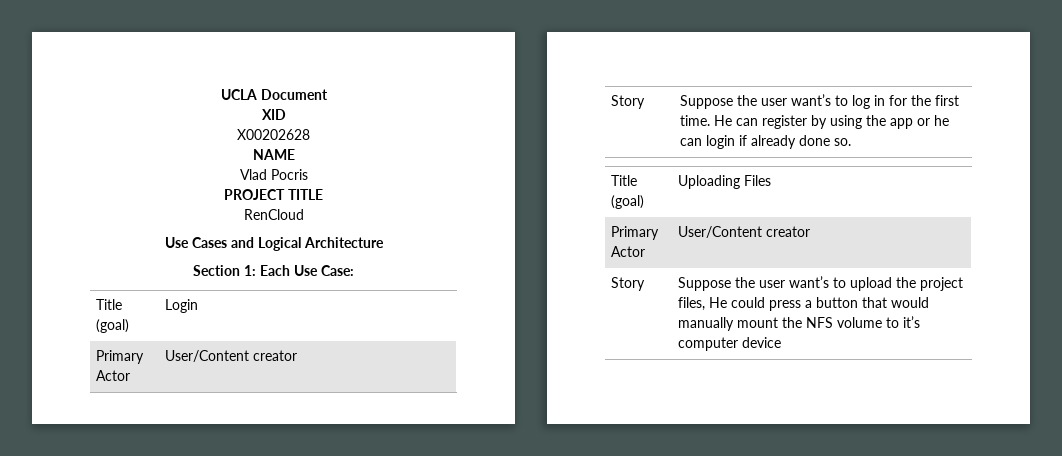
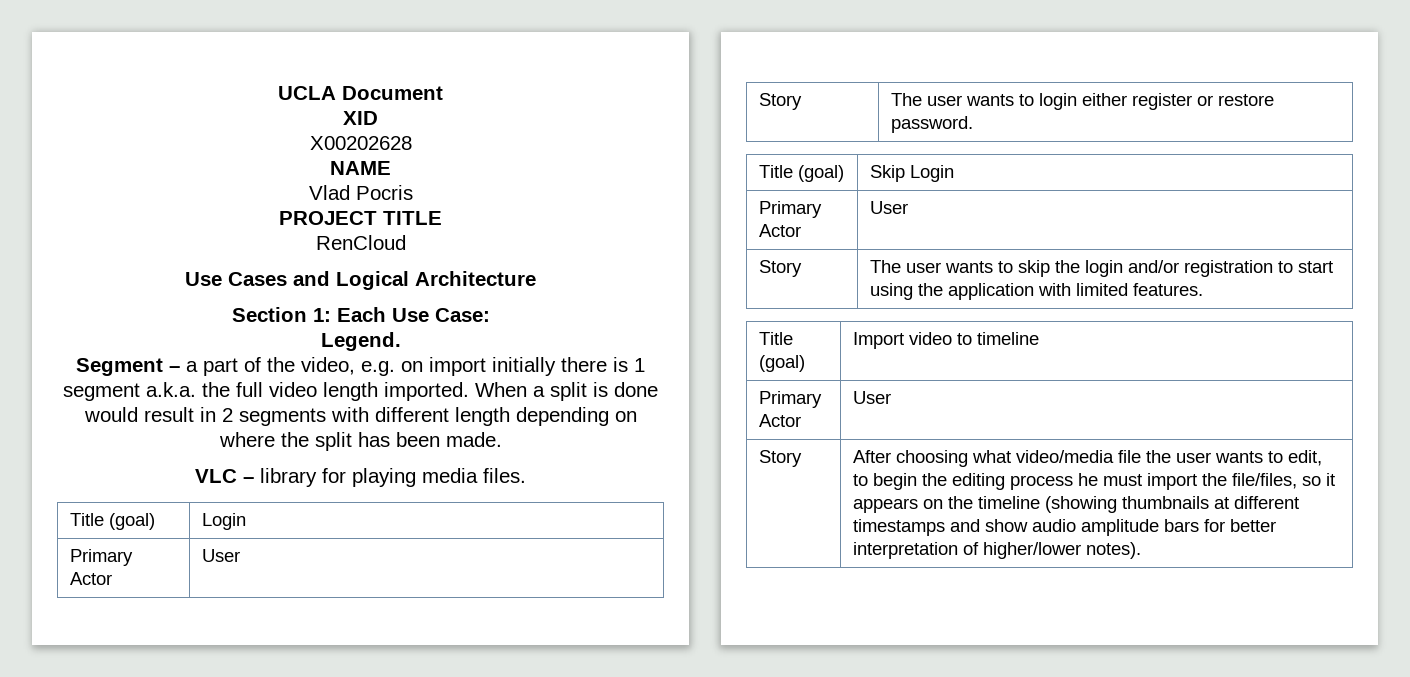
+ Legend.
+ Segment – a part of the video, e.g. on import initially there is 1 segment a.k.a. the full video length imported. When a split is done would result in 2 segments with different length depending on where the split has been made.
+ VLC – library for playing media files.
  Title (goal) | Login
- Primary Actor | User/Content creator
- Story | Suppose the user want’s to log in for the first time. He can register by using the app or he can login if already done so.
- Title (goal) | Uploading Files
- Primary Actor | User/Content creator
- Story | Suppose the user want’s to upload the project files, He could press a button that would manually mount the NFS volume to it’s computer device
+ Primary Actor | User
+ Story | The user wants to login either register or restore password.
+ Title (goal) | Skip Login
+ Primary Actor | User
+ Story | The user wants to skip the login and/or registration to start using the application with limited features.
+ Title (goal) | Import video to timeline
+ Primary Actor | User
+ Story | After choosing what video/media file the user wants to edit, to begin the editing process he must import the file/files, so it appears on the timeline (showing thumbnails at different timestamps and show audio amplitude bars for better interpretation of higher/lower notes).

